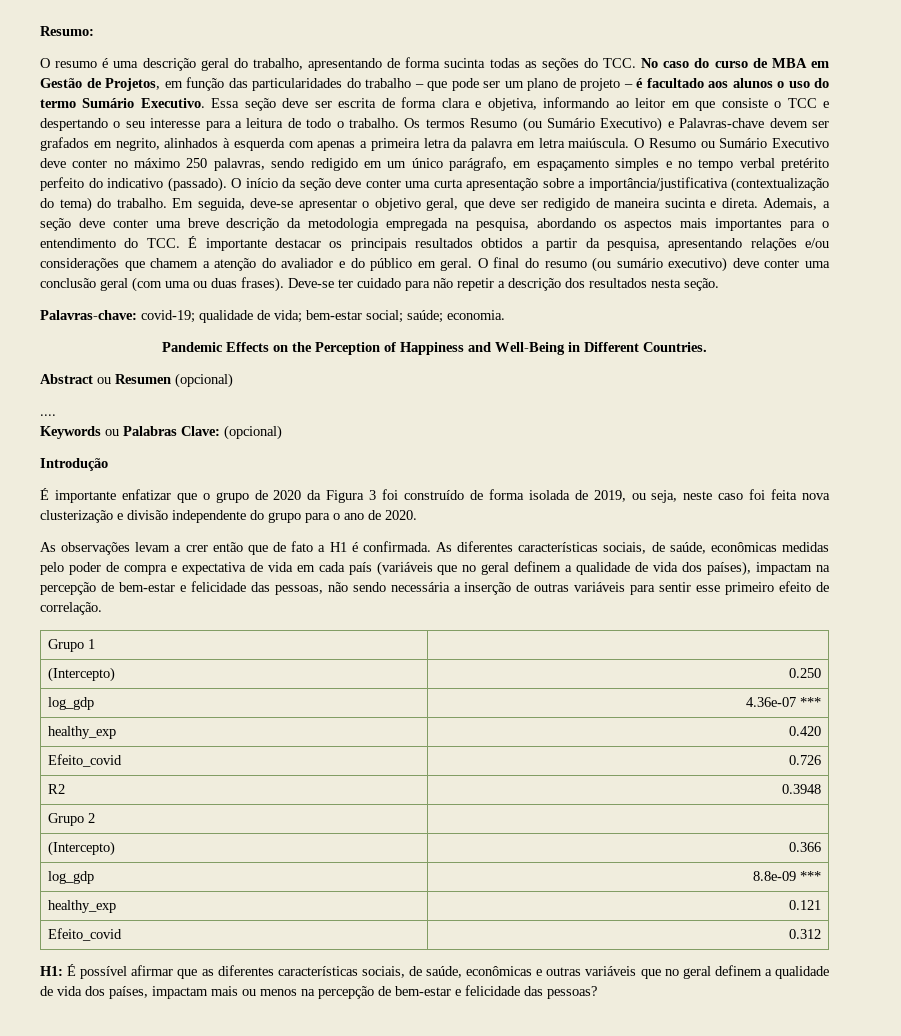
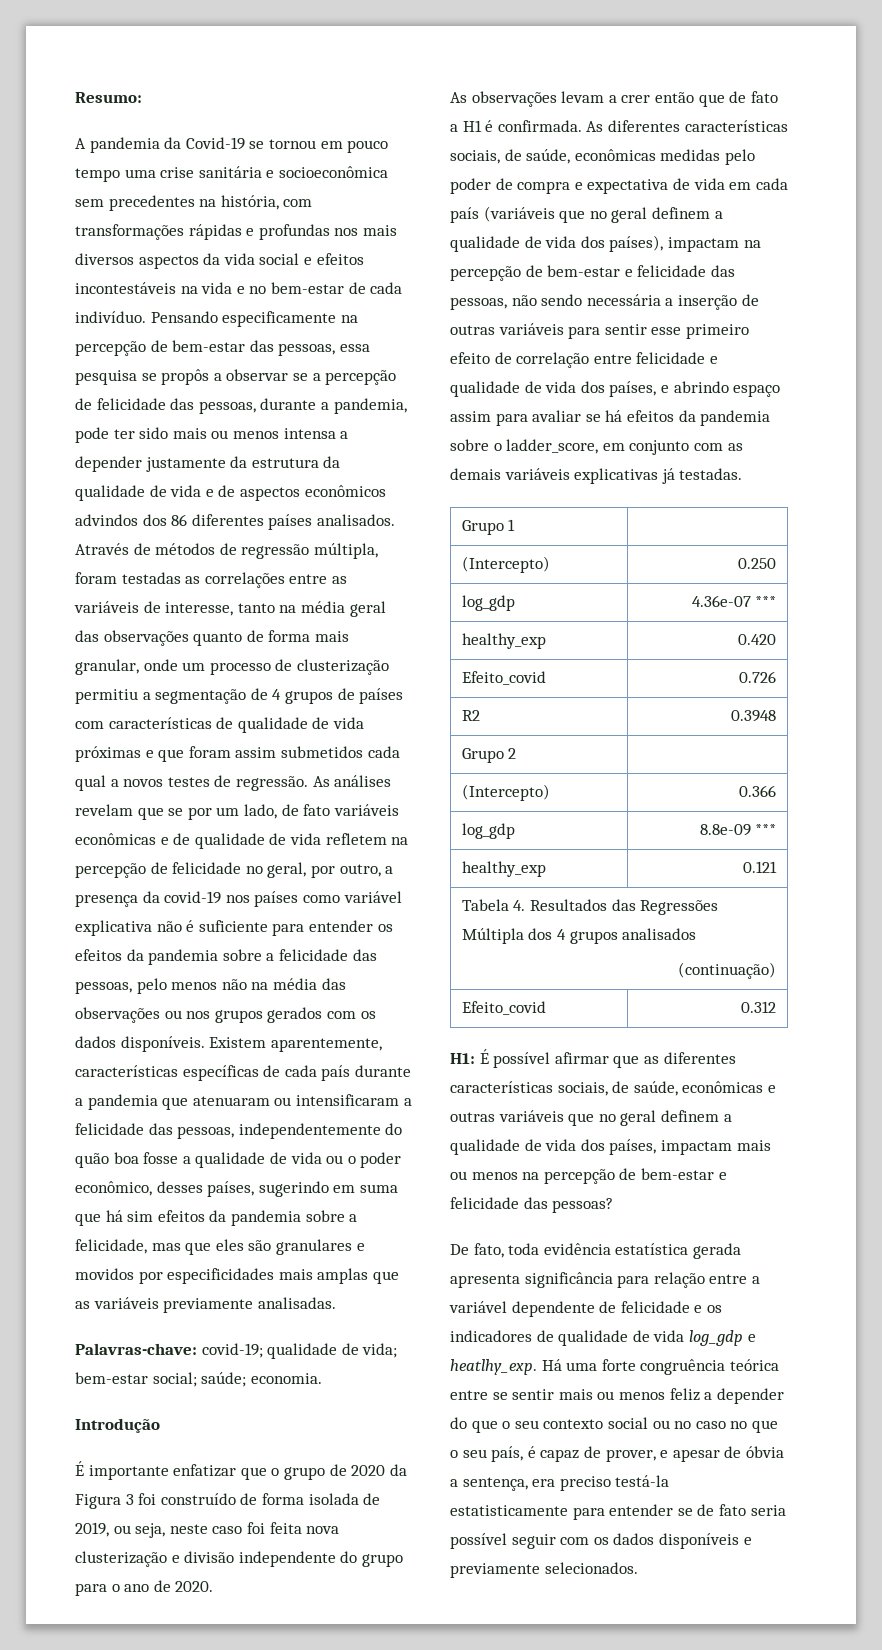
- O resumo é uma descrição geral do trabalho, apresentando de forma sucinta todas as seções do TCC. No caso do curso de MBA em Gestão de Projetos, em função das particularidades do trabalho – que pode ser um plano de projeto – é facultado aos alunos o uso do termo Sumário Executivo. Essa seção deve ser escrita de forma clara e objetiva, informando ao leitor em que consiste o TCC e despertando o seu interesse para a leitura de todo o trabalho. Os termos Resumo (ou Sumário Executivo) e Palavras-chave devem ser grafados em negrito, alinhados à esquerda com apenas a primeira letra da palavra em letra maiúscula. O Resumo ou Sumário Executivo deve conter no máximo 250 palavras, sendo redigido em um único parágrafo, em espaçamento simples e no tempo verbal pretérito perfeito do indicativo (passado). O início da seção deve conter uma curta apresentação sobre a importância/justificativa (contextualização do tema) do trabalho. Em seguida, deve-se apresentar o objetivo geral, que deve ser redigido de maneira sucinta e direta. Ademais, a seção deve conter uma breve descrição da metodologia empregada na pesquisa, abordando os aspectos mais importantes para o entendimento do TCC. É importante destacar os principais resultados obtidos a partir da pesquisa, apresentando relações e/ou considerações que chamem a atenção do avaliador e do público em geral. O final do resumo (ou sumário executivo) deve conter uma conclusão geral (com uma ou duas frases). Deve-se ter cuidado para não repetir a descrição dos resultados nesta seção.
+ A pandemia da Covid-19 se tornou em pouco tempo uma crise sanitária e socioeconômica sem precedentes na história, com transformações rápidas e profundas nos mais diversos aspectos da vida social e efeitos incontestáveis na vida e no bem-estar de cada indivíduo. Pensando especificamente na percepção de bem-estar das pessoas, essa pesquisa se propôs a observar se a percepção de felicidade das pessoas, durante a pandemia, pode ter sido mais ou menos intensa a depender justamente da estrutura da qualidade de vida e de aspectos econômicos advindos dos 86 diferentes países analisados. Através de métodos de regressão múltipla, foram testadas as correlações entre as variáveis de interesse, tanto na média geral das observações quanto de forma mais granular, onde um processo de clusterização permitiu a segmentação de 4 grupos de países com características de qualidade de vida próximas e que foram assim submetidos cada qual a novos testes de regressão. As análises revelam que se por um lado, de fato variáveis econômicas e de qualidade de vida refletem na percepção de felicidade no geral, por outro, a presença da covid-19 nos países como variável explicativa não é suficiente para entender os efeitos da pandemia sobre a felicidade das pessoas, pelo menos não na média das observações ou nos grupos gerados com os dados disponíveis. Existem aparentemente, características específicas de cada país durante a pandemia que atenuaram ou intensificaram a felicidade das pessoas, independentemente do quão boa fosse a qualidade de vida ou o poder econômico, desses países, sugerindo em suma que há sim efeitos da pandemia sobre a felicidade, mas que eles são granulares e movidos por especificidades mais amplas que as variáveis previamente analisadas.
- Pandemic Effects on the Perception of Happiness and Well-Being in Different Countries.
- Abstract ou Resumen (opcional)
- ....
- Keywords ou Palabras Clave: (opcional)
- As diferentes características sociais, de saúde, econômicas medidas pelo poder de compra e expectativa de vida em cada país (variáveis que no geral definem a qualidade de vida dos países), impactam na percepção de bem-estar e felicidade das pessoas, não sendo necessária a inserção de outras variáveis para sentir esse primeiro efeito de correlação.
+ As diferentes características sociais, de saúde, econômicas medidas pelo poder de compra e expectativa de vida em cada país (variáveis que no geral definem a qualidade de vida dos países), impactam na percepção de bem-estar e felicidade das pessoas, não sendo necessária a inserção de outras variáveis para sentir esse primeiro efeito de correlação entre felicidade e qualidade de vida dos países, e abrindo espaço assim para avaliar se há efeitos da pandemia sobre o ladder_score, em conjunto com as demais variáveis explicativas já testadas.
+ Tabela 4. Resultados das Regressões Múltipla dos 4 grupos analisados
+ (continuação)
+ De fato, toda evidência estatística gerada apresenta significância para relação entre a variável dependente de felicidade e os indicadores de qualidade de vida log_gdp e heatlhy_exp. Há uma forte congruência teórica entre se sentir mais ou menos feliz a depender do que o seu contexto social ou no caso no que o seu país, é capaz de prover, e apesar de óbvia a sentença, era preciso testá-la estatisticamente para entender se de fato seria possível seguir com os dados disponíveis e previamente selecionados.

